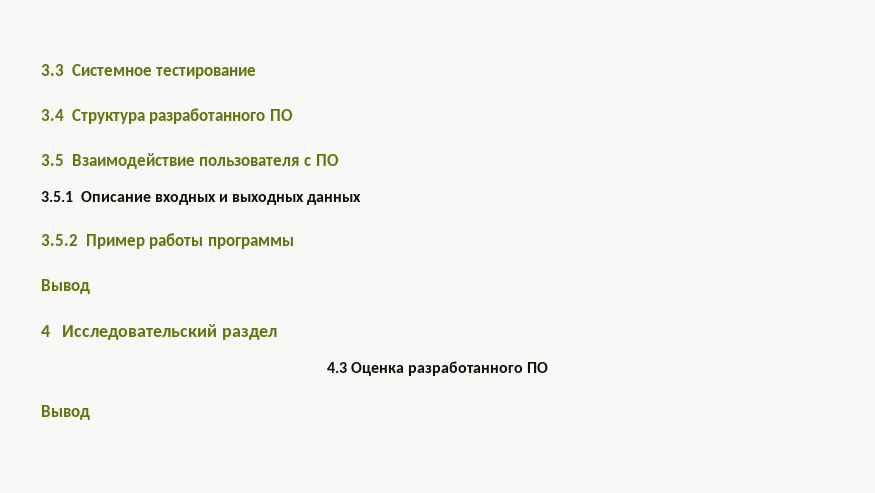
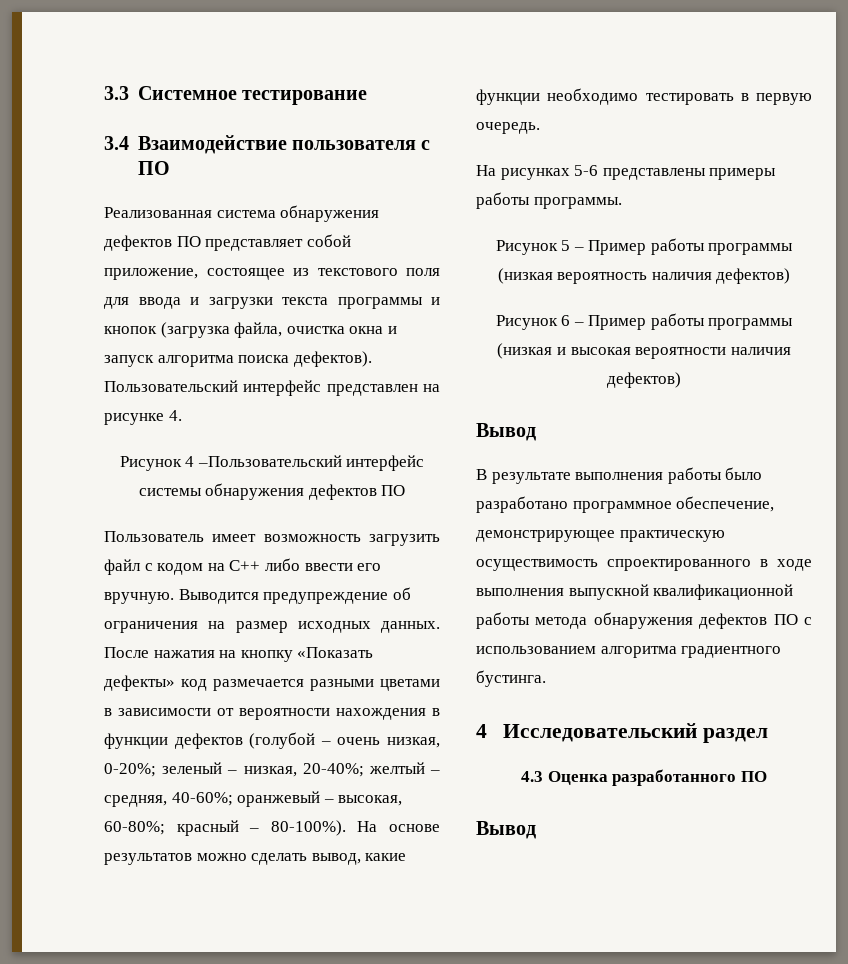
- 3.4 Структура разработанного ПО
- 3.5 Взаимодействие пользователя с ПО
+ 3.4 Взаимодействие пользователя с ПО
- 3.5.1 Описание входных и выходных данных
- 3.5.2 Пример работы программы
+ Реализованная система обнаружения дефектов ПО представляет собой приложение, состоящее из текстового поля для ввода и загрузки текста программы и кнопок (загрузка файла, очистка окна и запуск алгоритма поиска дефектов). Пользовательский интерфейс представлен на рисунке 4.
+ Рисунок 4 –Пользовательский интерфейс системы обнаружения дефектов ПО
+ Пользователь имеет возможность загрузить файл с кодом на С++ либо ввести его вручную. Выводится предупреждение об ограничения на размер исходных данных. После нажатия на кнопку «Показать дефекты» код размечается разными цветами в зависимости от вероятности нахождения в функции дефектов (голубой – очень низкая, 0-20%; зеленый – низкая, 20-40%; желтый – средняя, 40-60%; оранжевый – высокая, 60-80%; красный – 80-100%). На основе результатов можно сделать вывод, какие функции необходимо тестировать в первую очередь.
+ На рисунках 5-6 представлены примеры работы программы.
+ Рисунок 5 – Пример работы программы (низкая вероятность наличия дефектов)
+ Рисунок 6 – Пример работы программы (низкая и высокая вероятности наличия дефектов)
  Вывод
+ В результате выполнения работы было разработано программное обеспечение, демонстрирующее практическую осуществимость спроектированного в ходе выполнения выпускной квалификационной работы метода обнаружения дефектов ПО с использованием алгоритма градиентного бустинга.

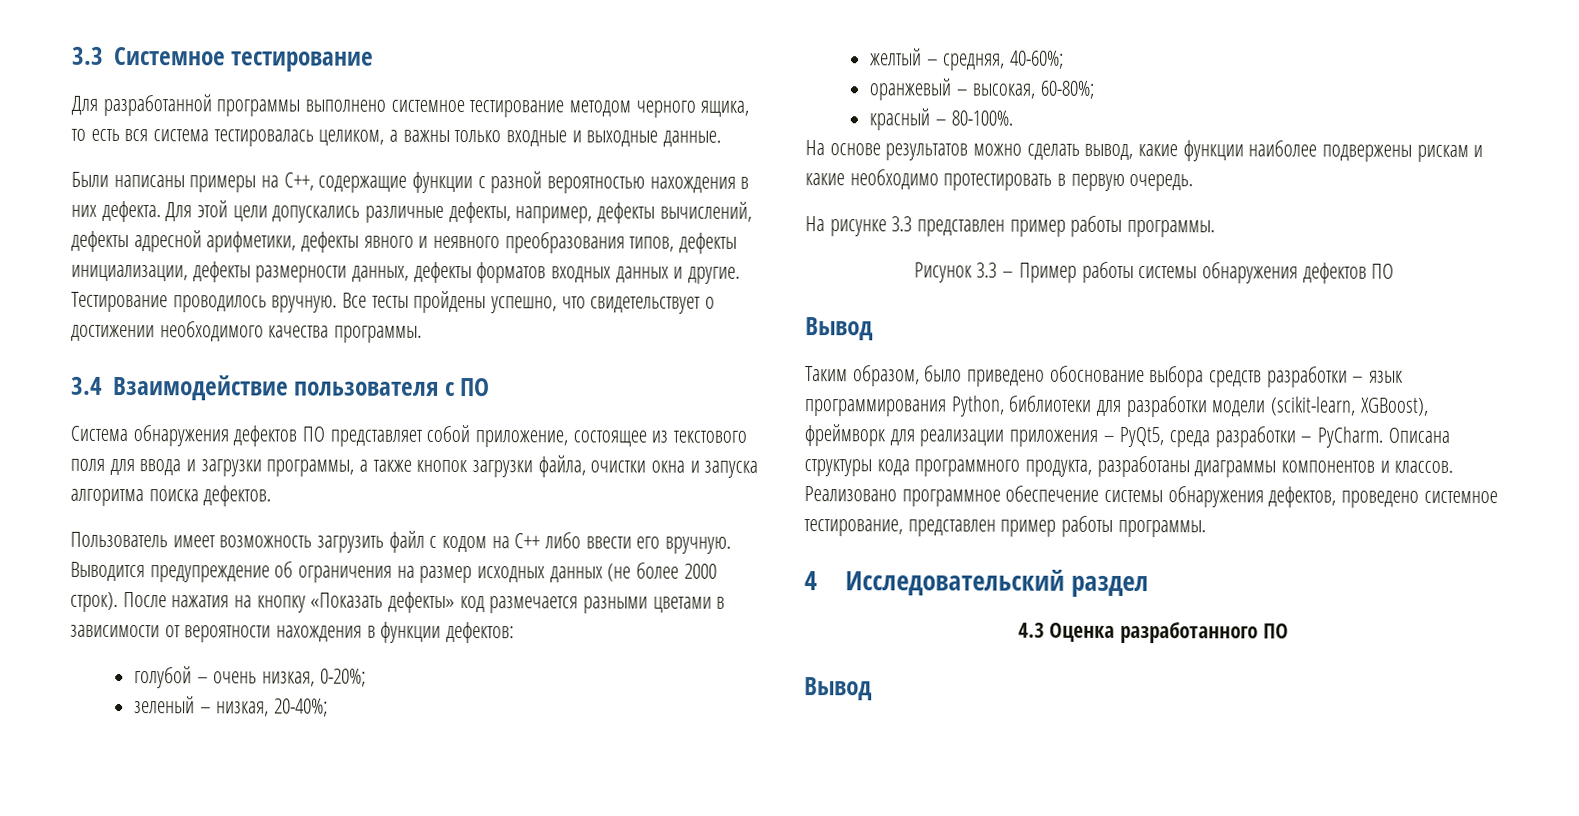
+ Для разработанной программы выполнено системное тестирование методом черного ящика, то есть вся система тестировалась целиком, а важны только входные и выходные данные.
+ Были написаны примеры на C++, содержащие функции с разной вероятностью нахождения в них дефекта. Для этой цели допускались различные дефекты, например, дефекты вычислений, дефекты адресной арифметики, дефекты явного и неявного преобразования типов, дефекты инициализации, дефекты размерности данных, дефекты форматов входных данных и другие. Тестирование проводилось вручную. Все тесты пройдены успешно, что свидетельствует о достижении необходимого качества программы.
- Реализованная система обнаружения дефектов ПО представляет собой приложение, состоящее из текстового поля для ввода и загрузки текста программы и кнопок (загрузка файла, очистка окна и запуск алгоритма поиска дефектов). Пользовательский интерфейс представлен на рисунке 4.
- Рисунок 4 –Пользовательский интерфейс системы обнаружения дефектов ПО
+ Система обнаружения дефектов ПО представляет собой приложение, состоящее из текстового поля для ввода и загрузки программы, а также кнопок загрузки файла, очистки окна и запуска алгоритма поиска дефектов.
- Выводится предупреждение об ограничения на размер исходных данных.
+ Выводится предупреждение об ограничения на размер исходных данных (не более 2000 строк).
- После нажатия на кнопку «Показать дефекты» код размечается разными цветами в зависимости от вероятности нахождения в функции дефектов (голубой – очень низкая, 0-20%; зеленый – низкая, 20-40%; желтый – средняя, 40-60%; оранжевый – высокая, 60-80%; красный – 80-100%). На основе результатов можно сделать вывод, какие функции необходимо тестировать в первую очередь.
+ После нажатия на кнопку «Показать дефекты» код размечается разными цветами в зависимости от вероятности нахождения в функции дефектов:
+ голубой – очень низкая, 0-20%;
+ зеленый – низкая, 20-40%;
+ желтый – средняя, 40-60%;
+ оранжевый – высокая, 60-80%;
+ красный – 80-100%.
+ На основе результатов можно сделать вывод, какие функции наиболее подвержены рискам и какие необходимо протестировать в первую очередь.
- На рисунках 5-6 представлены примеры работы программы.
+ На рисунке 3.3 представлен пример работы программы.
- Рисунок 5 – Пример работы программы (низкая вероятность наличия дефектов)
- Рисунок 6 – Пример работы программы (низкая и высокая вероятности наличия дефектов)
+ Рисунок 3.3 – Пример работы системы обнаружения дефектов ПО
  Вывод
- В результате выполнения работы было разработано программное обеспечение, демонстрирующее практическую осуществимость спроектированного в ходе выполнения выпускной квалификационной работы метода обнаружения дефектов ПО с использованием алгоритма градиентного бустинга.
+ Таким образом, было приведено обоснование выбора средств разработки – язык программирования Python, библиотеки для разработки модели (scikit-learn, XGBoost), фреймворк для реализации приложения – PyQt5, среда разработки – PyCharm. Описана структуры кода программного продукта, разработаны диаграммы компонентов и классов. Реализовано программное обеспечение системы обнаружения дефектов, проведено системное тестирование, представлен пример работы программы.

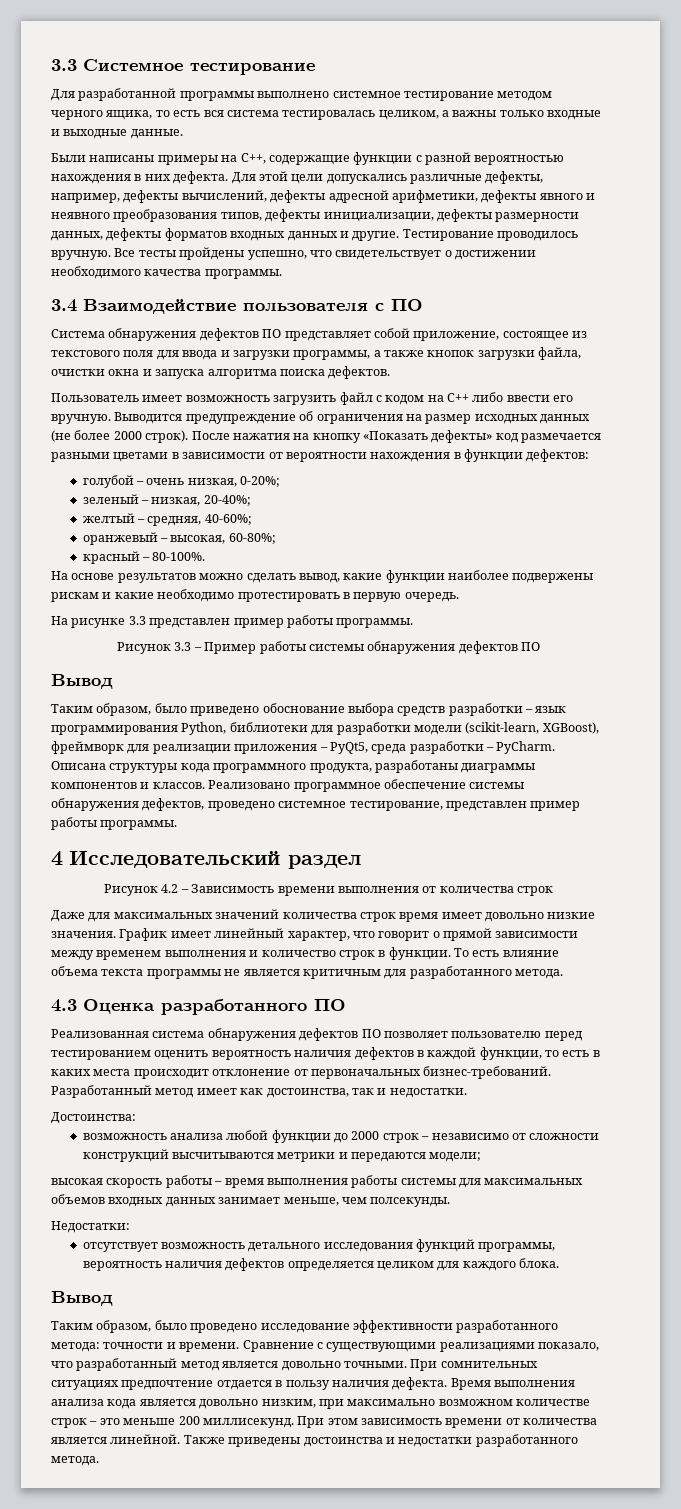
+ Рисунок 4.2 – Зависимость времени выполнения от количества строк
+ Даже для максимальных значений количества строк время имеет довольно низкие значения. График имеет линейный характер, что говорит о прямой зависимости между временем выполнения и количество строк в функции. То есть влияние объема текста программы не является критичным для разработанного метода.
  4.3 Оценка разработанного ПО
+ Реализованная система обнаружения дефектов ПО позволяет пользователю перед тестированием оценить вероятность наличия дефектов в каждой функции, то есть в каких места происходит отклонение от первоначальных бизнес-требований. Разработанный метод имеет как достоинства, так и недостатки.
+ Достоинства:
+ возможность анализа любой функции до 2000 строк – независимо от сложности конструкций высчитываются метрики и передаются модели;
+ высокая скорость работы – время выполнения работы системы для максимальных объемов входных данных занимает меньше, чем полсекунды.
+ Недостатки:
+ отсутствует возможность детального исследования функций программы, вероятность наличия дефектов определяется целиком для каждого блока.
  Вывод
+ Таким образом, было проведено исследование эффективности разработанного метода: точности и времени. Сравнение с существующими реализациями показало, что разработанный метод является довольно точными. При сомнительных ситуациях предпочтение отдается в пользу наличия дефекта. Время выполнения анализа кода является довольно низким, при максимально возможном количестве строк – это меньше 200 миллисекунд. При этом зависимость времени от количества является линейной. Также приведены достоинства и недостатки разработанного метода.

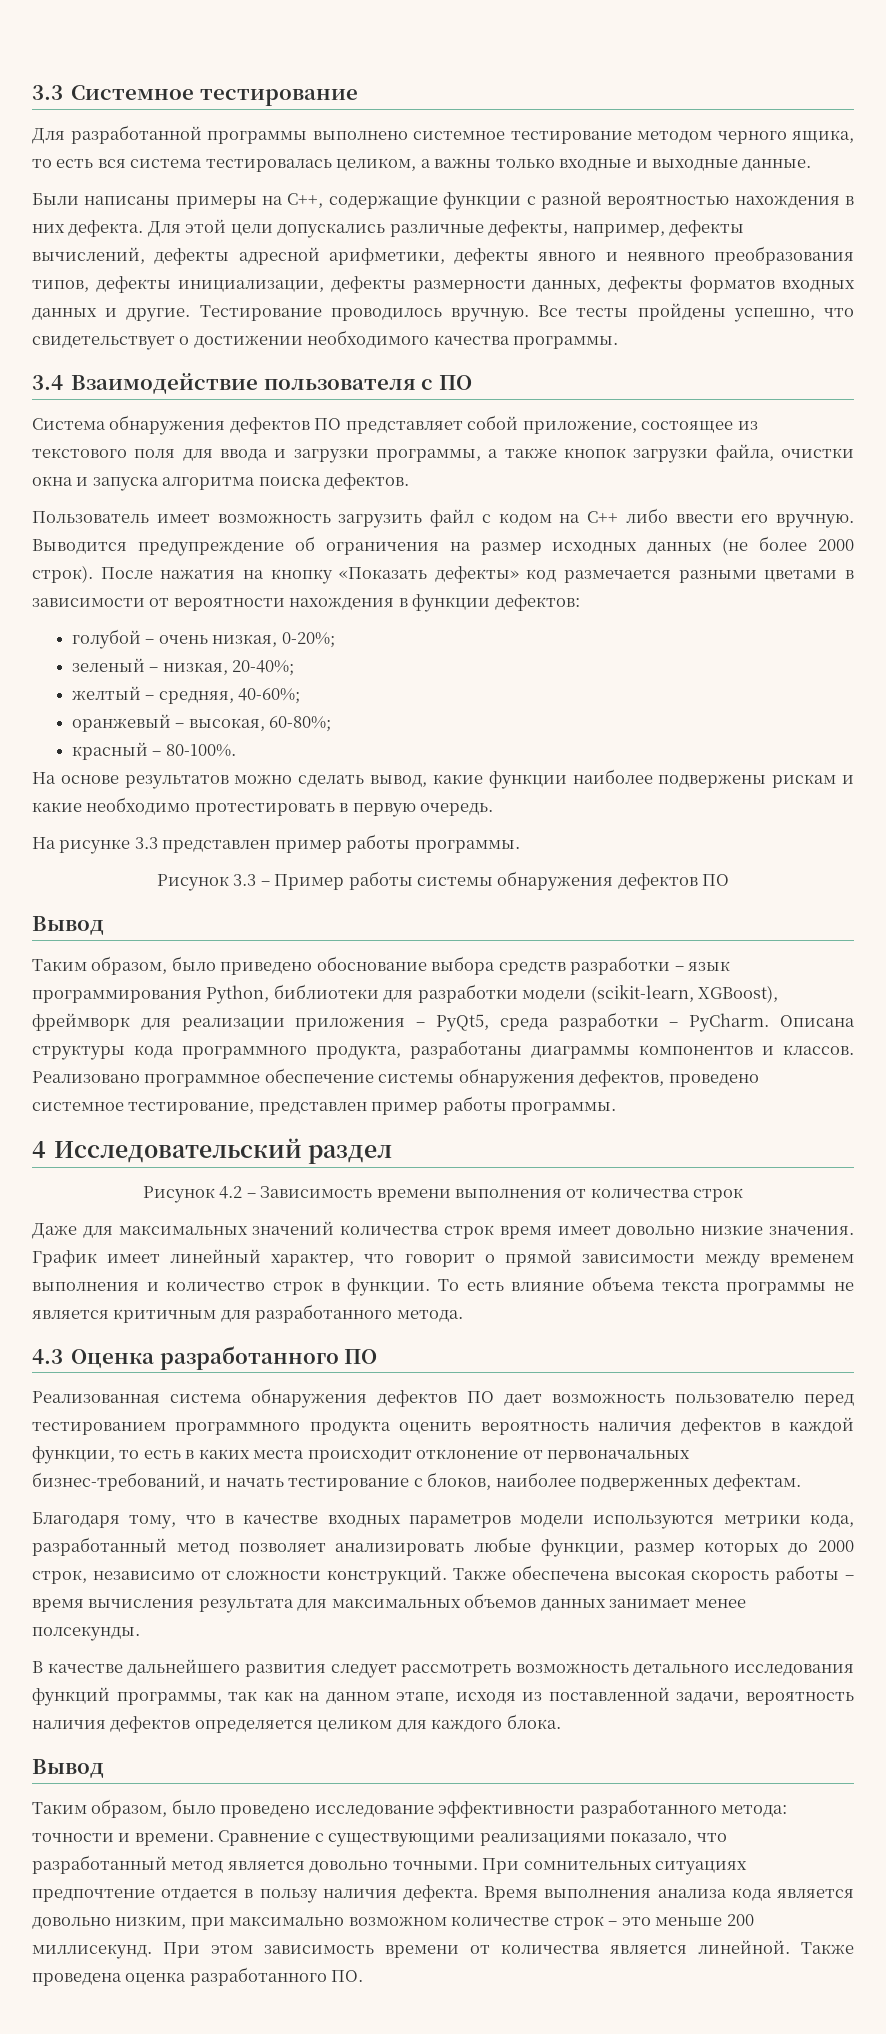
- Реализованная система обнаружения дефектов ПО позволяет пользователю перед тестированием оценить вероятность наличия дефектов в каждой функции, то есть в каких места происходит отклонение от первоначальных бизнес-требований. Разработанный метод имеет как достоинства, так и недостатки.
- Достоинства:
- возможность анализа любой функции до 2000 строк – независимо от сложности конструкций высчитываются метрики и передаются модели;
- высокая скорость работы – время выполнения работы системы для максимальных объемов входных данных занимает меньше, чем полсекунды.
+ Реализованная система обнаружения дефектов ПО дает возможность пользователю перед тестированием программного продукта оценить вероятность наличия дефектов в каждой функции, то есть в каких места происходит отклонение от первоначальных бизнес-требований, и начать тестирование с блоков, наиболее подверженных дефектам.
+ Благодаря тому, что в качестве входных параметров модели используются метрики кода, разработанный метод позволяет анализировать любые функции, размер которых до 2000 строк, независимо от сложности конструкций. Также обеспечена высокая скорость работы – время вычисления результата для максимальных объемов данных занимает менее полсекунды.
- Недостатки:
- отсутствует возможность детального исследования функций программы, вероятность наличия дефектов определяется целиком для каждого блока.
+ В качестве дальнейшего развития следует рассмотреть возможность детального исследования функций программы, так как на данном этапе, исходя из поставленной задачи, вероятность наличия дефектов определяется целиком для каждого блока.
- Также приведены достоинства и недостатки разработанного метода.
+ Также проведена оценка разработанного ПО.

